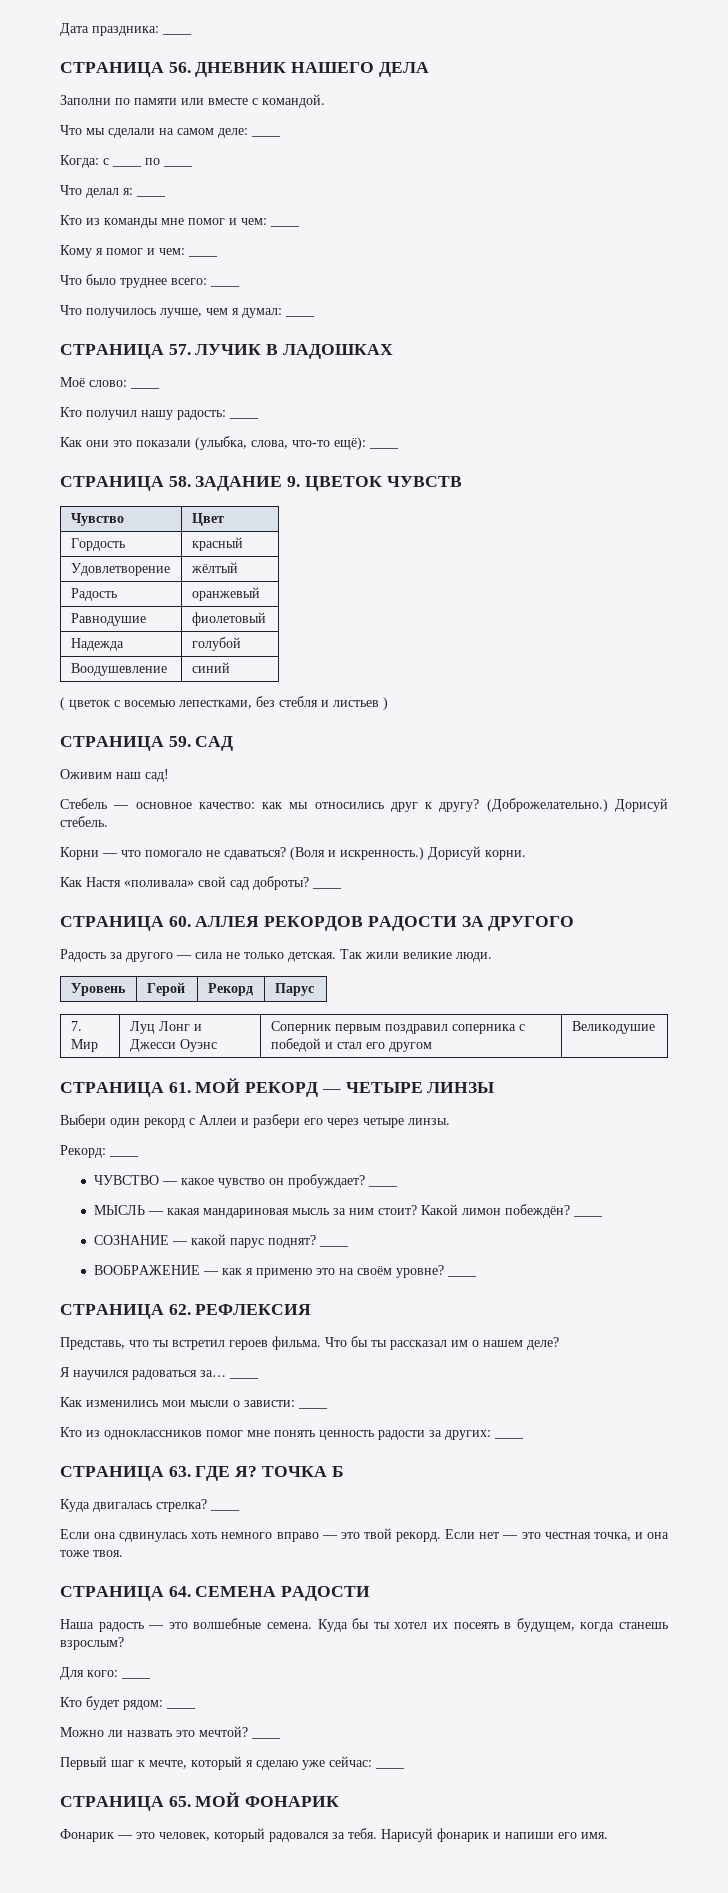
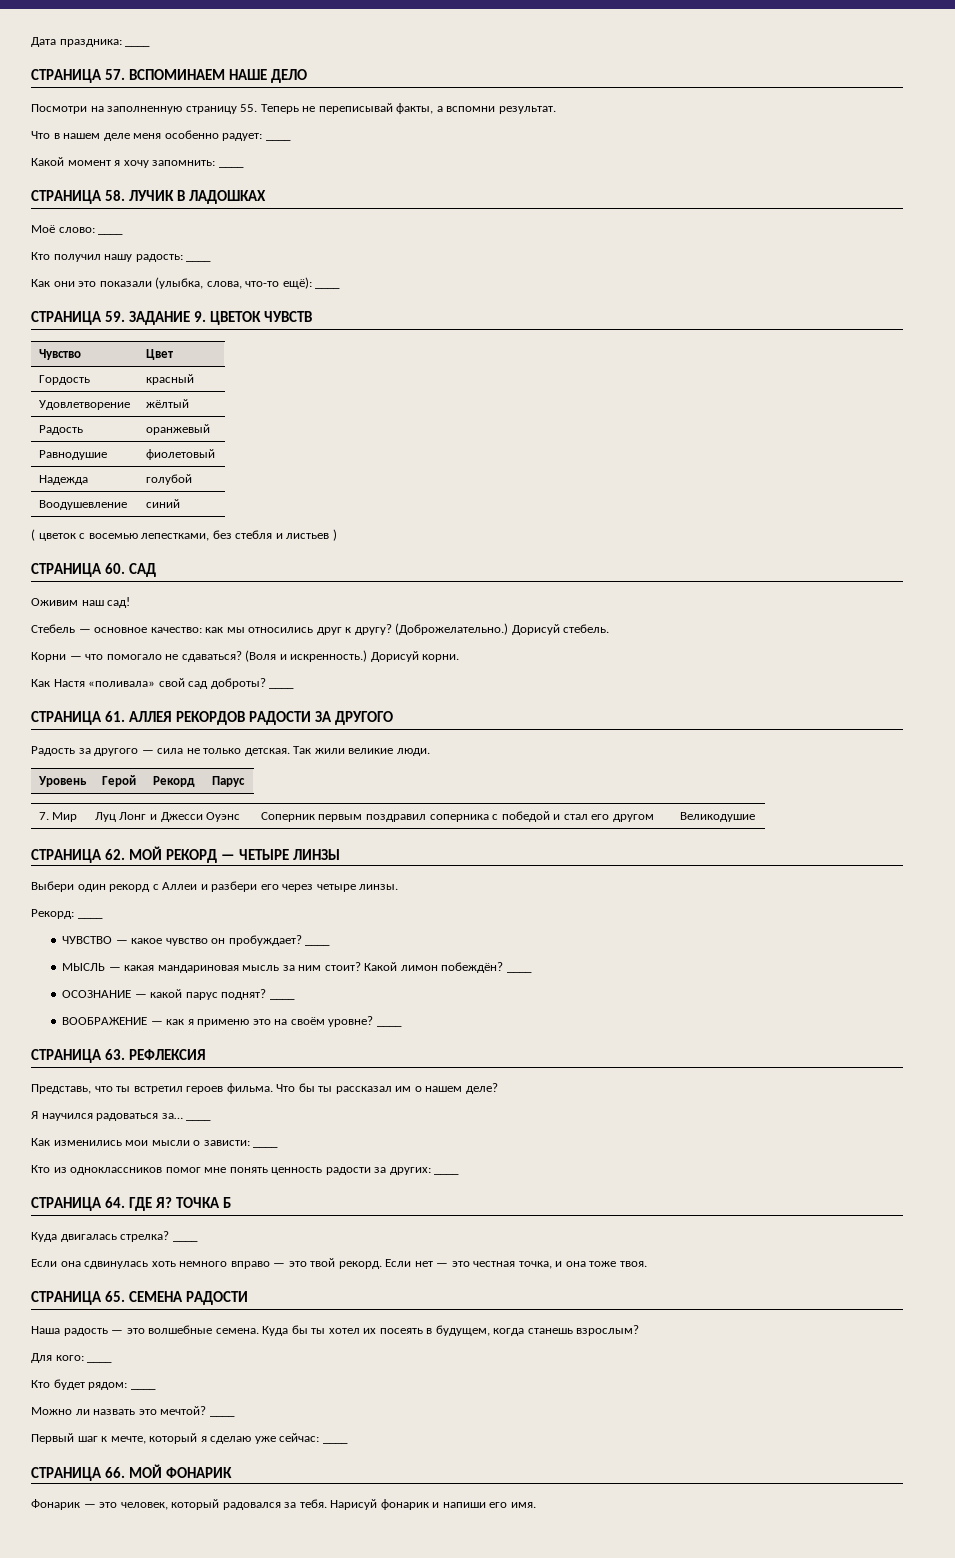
- СТРАНИЦА 56. ДНЕВНИК НАШЕГО ДЕЛА
- Заполни по памяти или вместе с командой.
- Что мы сделали на самом деле: ____
- Когда: с ____ по ____
- Что делал я: ____
- Кто из команды мне помог и чем: ____
- Кому я помог и чем: ____
- Что было труднее всего: ____
- Что получилось лучше, чем я думал: ____
- СТРАНИЦА 57. ЛУЧИК В ЛАДОШКАХ
+ СТРАНИЦА 57. ВСПОМИНАЕМ НАШЕ ДЕЛО
+ Посмотри на заполненную страницу 55. Теперь не переписывай факты, а вспомни результат.
+ Что в нашем деле меня особенно радует: ____
+ Какой момент я хочу запомнить: ____
+ СТРАНИЦА 58. ЛУЧИК В ЛАДОШКАХ
- СТРАНИЦА 58. ЗАДАНИЕ 9. ЦВЕТОК ЧУВСТВ
+ СТРАНИЦА 59. ЗАДАНИЕ 9. ЦВЕТОК ЧУВСТВ
- СТРАНИЦА 59. САД
+ СТРАНИЦА 60. САД
- СТРАНИЦА 60. АЛЛЕЯ РЕКОРДОВ РАДОСТИ ЗА ДРУГОГО
+ СТРАНИЦА 61. АЛЛЕЯ РЕКОРДОВ РАДОСТИ ЗА ДРУГОГО
- СТРАНИЦА 61. МОЙ РЕКОРД — ЧЕТЫРЕ ЛИНЗЫ
+ СТРАНИЦА 62. МОЙ РЕКОРД — ЧЕТЫРЕ ЛИНЗЫ
- СОЗНАНИЕ — какой парус поднят?
+ ОСОЗНАНИЕ — какой парус поднят?
- СТРАНИЦА 62. РЕФЛЕКСИЯ
+ СТРАНИЦА 63. РЕФЛЕКСИЯ
- СТРАНИЦА 63. ГДЕ Я?
+ СТРАНИЦА 64. ГДЕ Я?
- СТРАНИЦА 64. СЕМЕНА РАДОСТИ
+ СТРАНИЦА 65. СЕМЕНА РАДОСТИ
- СТРАНИЦА 65. МОЙ ФОНАРИК
+ СТРАНИЦА 66. МОЙ ФОНАРИК

